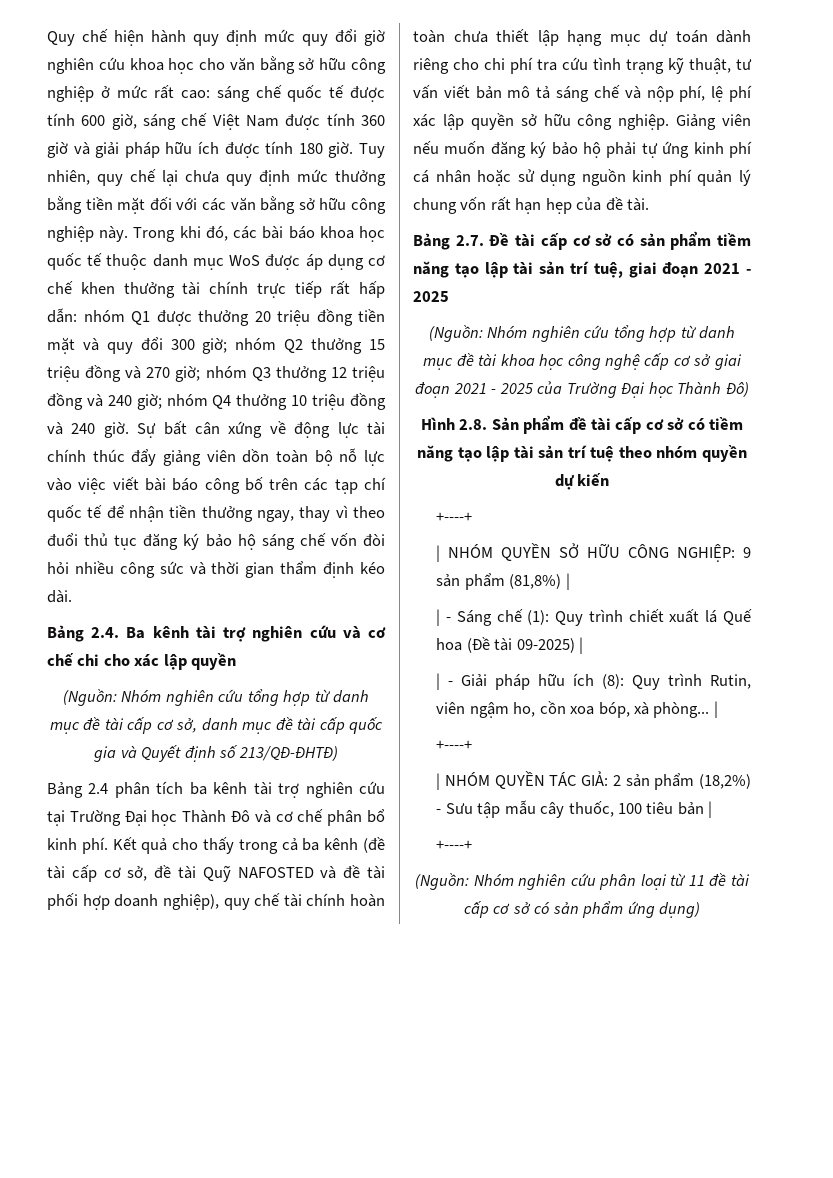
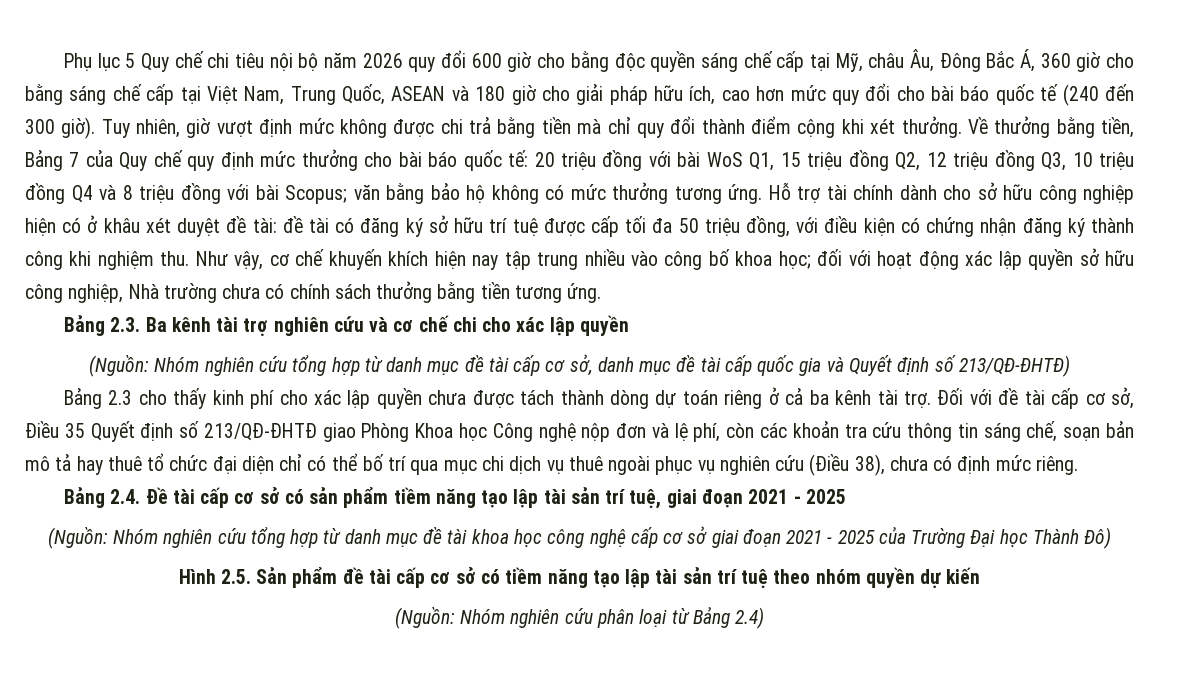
- Quy chế hiện hành quy định mức quy đổi giờ nghiên cứu khoa học cho văn bằng sở hữu công nghiệp ở mức rất cao: sáng chế quốc tế được tính 600 giờ, sáng chế Việt Nam được tính 360 giờ và giải pháp hữu ích được tính 180 giờ. Tuy nhiên, quy chế lại chưa quy định mức thưởng bằng tiền mặt đối với các văn bằng sở hữu công nghiệp này. Trong khi đó, các bài báo khoa học quốc tế thuộc danh mục WoS được áp dụng cơ chế khen thưởng tài chính trực tiếp rất hấp dẫn: nhóm Q1 được thưởng 20 triệu đồng tiền mặt và quy đổi 300 giờ; nhóm Q2 thưởng 15 triệu đồng và 270 giờ; nhóm Q3 thưởng 12 triệu đồng và 240 giờ; nhóm Q4 thưởng 10 triệu đồng và 240 giờ. Sự bất cân xứng về động lực tài chính thúc đẩy giảng viên dồn toàn bộ nỗ lực vào việc viết bài báo công bố trên các tạp chí quốc tế để nhận tiền thưởng ngay, thay vì theo đuổi thủ tục đăng ký bảo hộ sáng chế vốn đòi hỏi nhiều công sức và thời gian thẩm định kéo dài.
- Bảng 2.4. Ba kênh tài trợ nghiên cứu và cơ chế chi cho xác lập quyền
+ Phụ lục 5 Quy chế chi tiêu nội bộ năm 2026 quy đổi 600 giờ cho bằng độc quyền sáng chế cấp tại Mỹ, châu Âu, Đông Bắc Á, 360 giờ cho bằng sáng chế cấp tại Việt Nam, Trung Quốc, ASEAN và 180 giờ cho giải pháp hữu ích, cao hơn mức quy đổi cho bài báo quốc tế (240 đến 300 giờ). Tuy nhiên, giờ vượt định mức không được chi trả bằng tiền mà chỉ quy đổi thành điểm cộng khi xét thưởng. Về thưởng bằng tiền, Bảng 7 của Quy chế quy định mức thưởng cho bài báo quốc tế: 20 triệu đồng với bài WoS Q1, 15 triệu đồng Q2, 12 triệu đồng Q3, 10 triệu đồng Q4 và 8 triệu đồng với bài Scopus; văn bằng bảo hộ không có mức thưởng tương ứng. Hỗ trợ tài chính dành cho sở hữu công nghiệp hiện có ở khâu xét duyệt đề tài: đề tài có đăng ký sở hữu trí tuệ được cấp tối đa 50 triệu đồng, với điều kiện có chứng nhận đăng ký thành công khi nghiệm thu. Như vậy, cơ chế khuyến khích hiện nay tập trung nhiều vào công bố khoa học; đối với hoạt động xác lập quyền sở hữu công nghiệp, Nhà trường chưa có chính sách thưởng bằng tiền tương ứng.
+ Bảng 2.3. Ba kênh tài trợ nghiên cứu và cơ chế chi cho xác lập quyền
- Bảng 2.4 phân tích ba kênh tài trợ nghiên cứu tại Trường Đại học Thành Đô và cơ chế phân bổ kinh phí. Kết quả cho thấy trong cả ba kênh (đề tài cấp cơ sở, đề tài Quỹ NAFOSTED và đề tài phối hợp doanh nghiệp), quy chế tài chính hoàn toàn chưa thiết lập hạng mục dự toán dành riêng cho chi phí tra cứu tình trạng kỹ thuật, tư vấn viết bản mô tả sáng chế và nộp phí, lệ phí xác lập quyền sở hữu công nghiệp. Giảng viên nếu muốn đăng ký bảo hộ phải tự ứng kinh phí cá nhân hoặc sử dụng nguồn kinh phí quản lý chung vốn rất hạn hẹp của đề tài.
- Bảng 2.7. Đề tài cấp cơ sở có sản phẩm tiềm năng tạo lập tài sản trí tuệ, giai đoạn 2021 - 2025
+ Bảng 2.3 cho thấy kinh phí cho xác lập quyền chưa được tách thành dòng dự toán riêng ở cả ba kênh tài trợ. Đối với đề tài cấp cơ sở, Điều 35 Quyết định số 213/QĐ-ĐHTĐ giao Phòng Khoa học Công nghệ nộp đơn và lệ phí, còn các khoản tra cứu thông tin sáng chế, soạn bản mô tả hay thuê tổ chức đại diện chỉ có thể bố trí qua mục chi dịch vụ thuê ngoài phục vụ nghiên cứu (Điều 38), chưa có định mức riêng.
+ Bảng 2.4. Đề tài cấp cơ sở có sản phẩm tiềm năng tạo lập tài sản trí tuệ, giai đoạn 2021 - 2025
- Hình 2.8. Sản phẩm đề tài cấp cơ sở có tiềm năng tạo lập tài sản trí tuệ theo nhóm quyền dự kiến
- +----+
- | NHÓM QUYỀN SỞ HỮU CÔNG NGHIỆP: 9 sản phẩm (81,8%) |
- | - Sáng chế (1): Quy trình chiết xuất lá Quế hoa (Đề tài 09-2025) |
- | - Giải pháp hữu ích (8): Quy trình Rutin, viên ngậm ho, cồn xoa bóp, xà phòng... |
- +----+
- | NHÓM QUYỀN TÁC GIẢ: 2 sản phẩm (18,2%) - Sưu tập mẫu cây thuốc, 100 tiêu bản |
- +----+
+ Hình 2.5. Sản phẩm đề tài cấp cơ sở có tiềm năng tạo lập tài sản trí tuệ theo nhóm quyền dự kiến
- (Nguồn: Nhóm nghiên cứu phân loại từ 11 đề tài cấp cơ sở có sản phẩm ứng dụng)
+ (Nguồn: Nhóm nghiên cứu phân loại từ Bảng 2.4)

